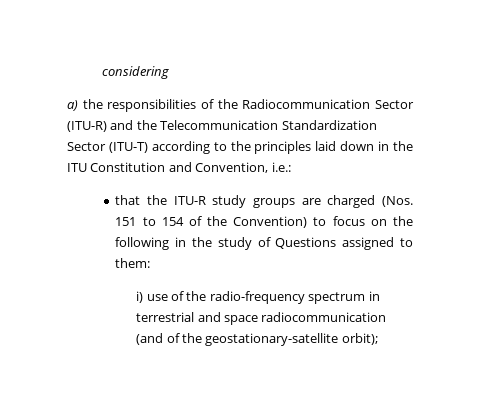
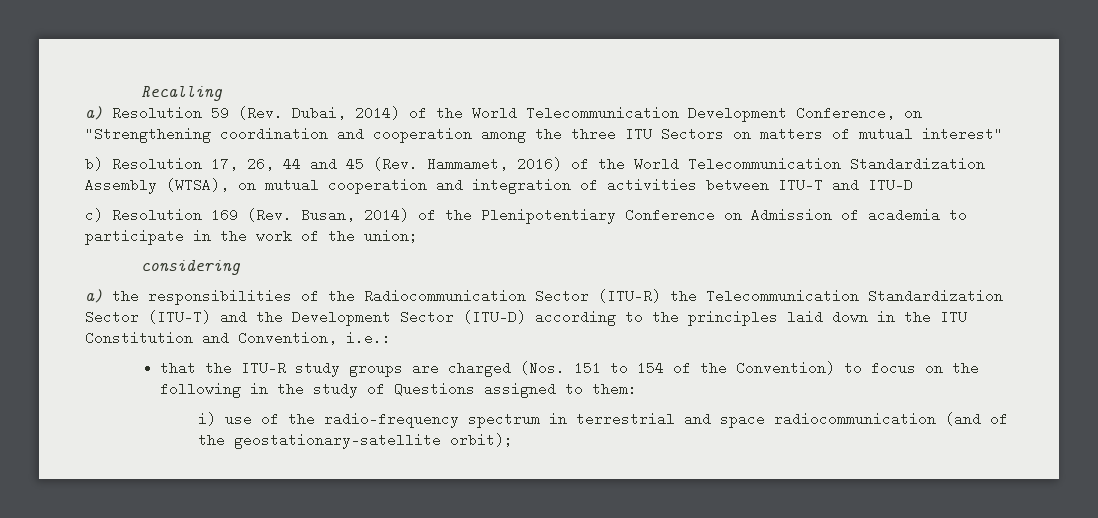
+ Recalling
+ a) Resolution 59 (Rev. Dubai, 2014) of the World Telecommunication Development Conference, on "Strengthening coordination and cooperation among the three ITU Sectors on matters of mutual interest"
+ b) Resolution 17, 26, 44 and 45 (Rev. Hammamet, 2016) of the World Telecommunication Standardization Assembly (WTSA), on mutual cooperation and integration of activities between ITU-T and ITU-D
+ c) Resolution 169 (Rev. Busan, 2014) of the Plenipotentiary Conference on Admission of academia to participate in the work of the union;
- a) the responsibilities of the Radiocommunication Sector (ITU-R) and the Telecommunication Standardization Sector (ITU-T) according to the principles laid down in the ITU Constitution and Convention, i.e.:
+ a) the responsibilities of the Radiocommunication Sector (ITU-R) the Telecommunication Standardization Sector (ITU-T) and the Development Sector (ITU-D) according to the principles laid down in the ITU Constitution and Convention, i.e.:

